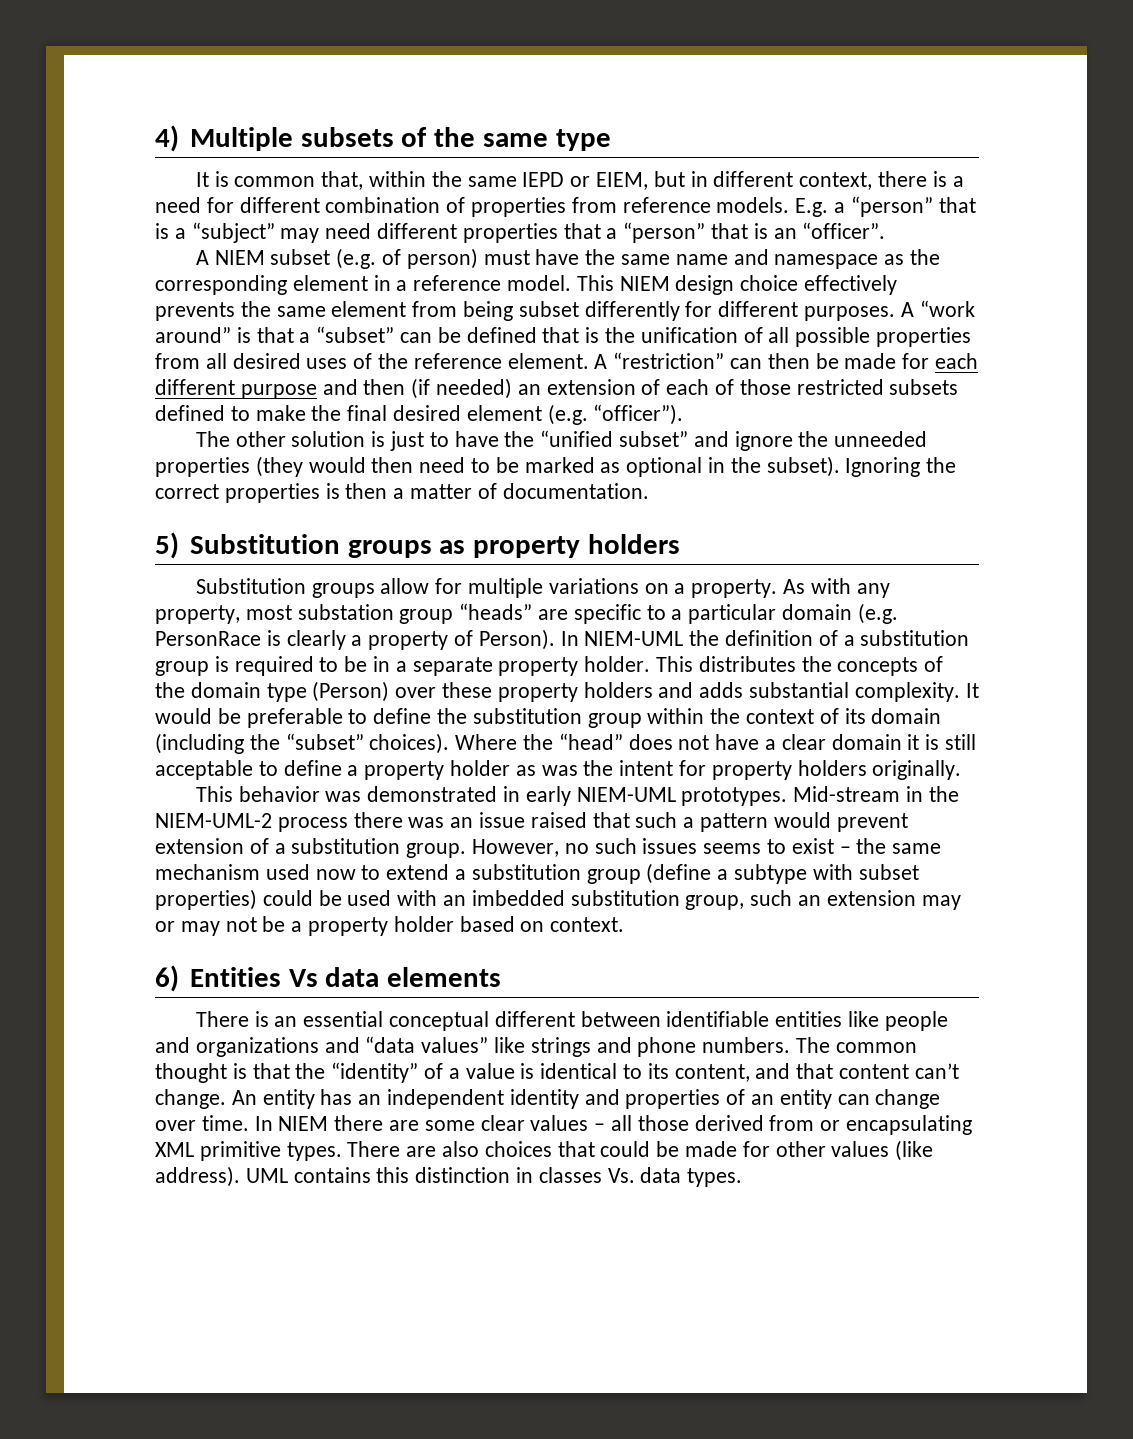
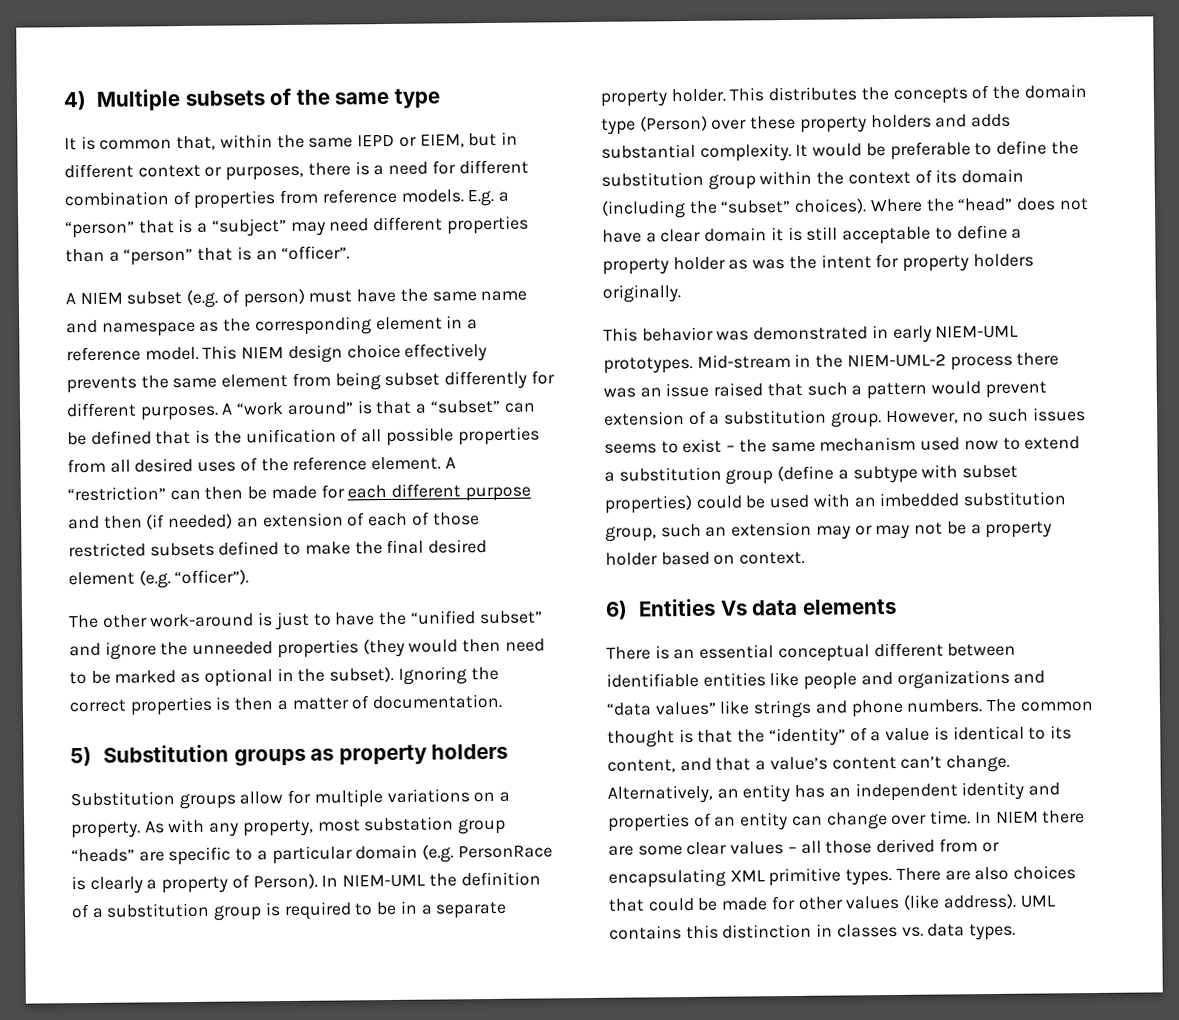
- It is common that, within the same IEPD or EIEM, but in different context, there is a need for different combination of properties from reference models.
+ It is common that, within the same IEPD or EIEM, but in different context or purposes, there is a need for different combination of properties from reference models.
- E.g. a “person” that is a “subject” may need different properties that a “person” that is an “officer”.
+ E.g. a “person” that is a “subject” may need different properties than a “person” that is an “officer”.
- The other solution is just to have the “unified subset” and ignore the unneeded properties (they would then need to be marked as optional in the subset).
+ The other work-around is just to have the “unified subset” and ignore the unneeded properties (they would then need to be marked as optional in the subset).
- The common thought is that the “identity” of a value is identical to its content, and that content can’t change.
+ The common thought is that the “identity” of a value is identical to its content, and that a value’s content can’t change.
- An entity has an independent identity and properties of an entity can change over time.
+ Alternatively, an entity has an independent identity and properties of an entity can change over time.
- UML contains this distinction in classes Vs. data types.
+ UML contains this distinction in classes vs. data types.

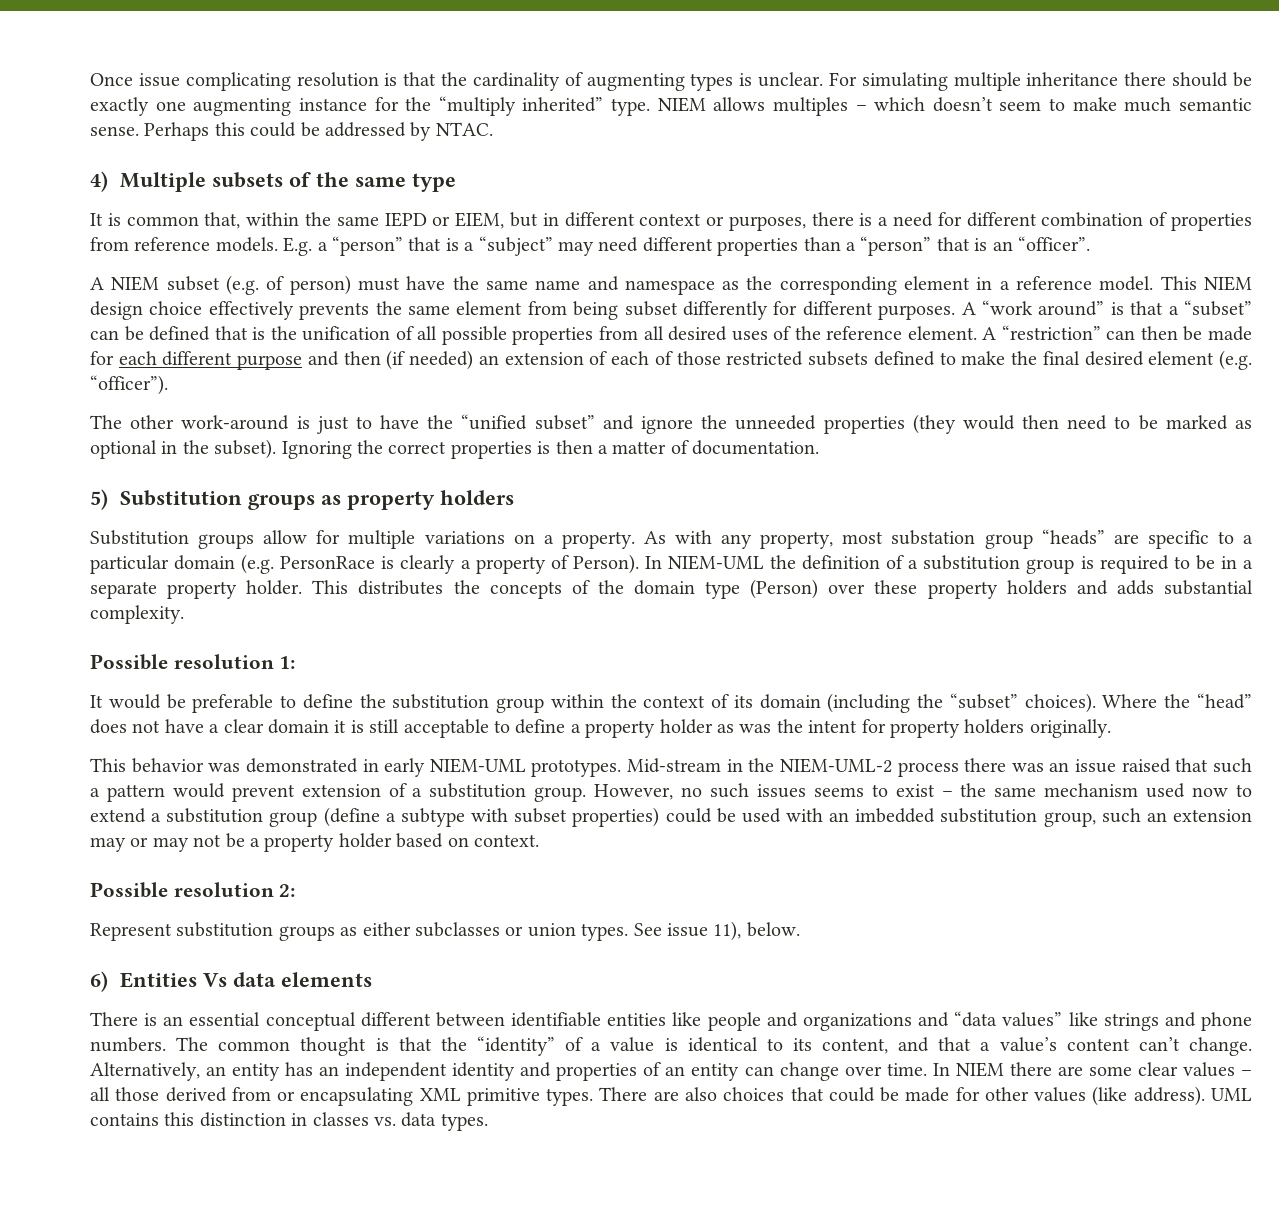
+ Once issue complicating resolution is that the cardinality of augmenting types is unclear. For simulating multiple inheritance there should be exactly one augmenting instance for the “multiply inherited” type. NIEM allows multiples – which doesn’t seem to make much semantic sense. Perhaps this could be addressed by NTAC.
- This distributes the concepts of the domain type (Person) over these property holders and adds substantial complexity. It would be preferable to define the substitution group within the context of its domain (including the “subset” choices).
+ This distributes the concepts of the domain type (Person) over these property holders and adds substantial complexity.
+ Possible resolution 1:
+ It would be preferable to define the substitution group within the context of its domain (including the “subset” choices).
+ Possible resolution 2:
+ Represent substitution groups as either subclasses or union types. See issue 11), below.

